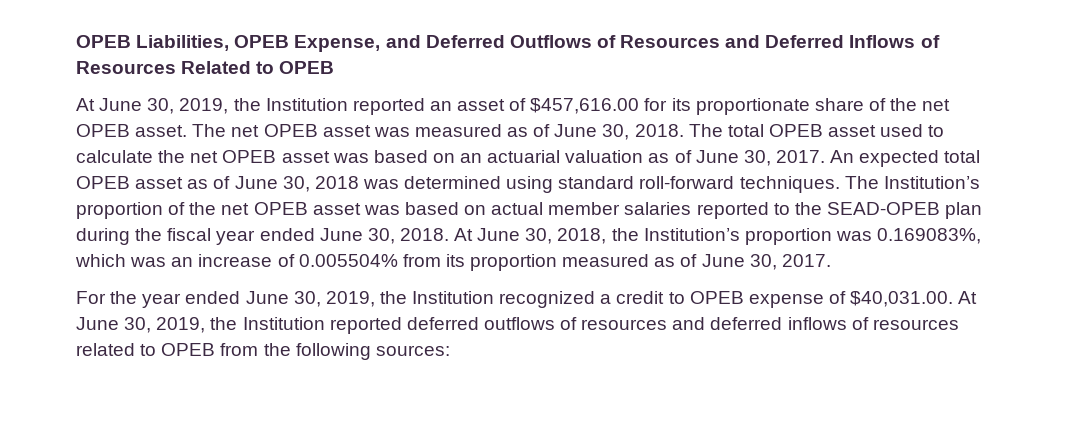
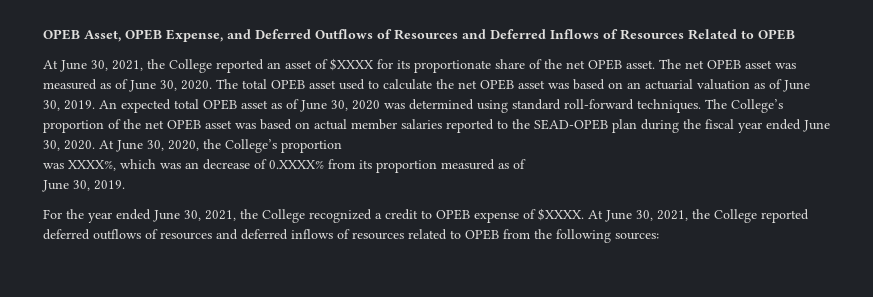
- OPEB Liabilities, OPEB Expense, and Deferred Outflows of Resources and Deferred Inflows of Resources Related to OPEB
+ OPEB Asset, OPEB Expense, and Deferred Outflows of Resources and Deferred Inflows of Resources Related to OPEB
- At June 30, 2019, the Institution reported an asset of $457,616.00 for its proportionate share of the net OPEB asset.
+ At June 30, 2021, the College reported an asset of $XXXX for its proportionate share of the net OPEB asset.
- The net OPEB asset was measured as of June 30, 2018.
+ The net OPEB asset was measured as of June 30, 2020.
- The total OPEB asset used to calculate the net OPEB asset was based on an actuarial valuation as of June 30, 2017.
+ The total OPEB asset used to calculate the net OPEB asset was based on an actuarial valuation as of June 30, 2019.
- An expected total OPEB asset as of June 30, 2018 was determined using standard roll-forward techniques.
+ An expected total OPEB asset as of June 30, 2020 was determined using standard roll-forward techniques.
- The Institution’s proportion of the net OPEB asset was based on actual member salaries reported to the SEAD-OPEB plan during the fiscal year ended June 30, 2018. At June 30, 2018, the Institution’s proportion was 0.169083%, which was an increase of 0.005504% from its proportion measured as of June 30, 2017.
+ The College’s proportion of the net OPEB asset was based on actual member salaries reported to the SEAD-OPEB plan during the fiscal year ended June 30, 2020. At June 30, 2020, the College’s proportion
+ was XXXX%, which was an decrease of 0.XXXX% from its proportion measured as of
+ June 30, 2019.
- For the year ended June 30, 2019, the Institution recognized a credit to OPEB expense of $40,031.00. At June 30, 2019, the Institution reported deferred outflows of resources and deferred inflows of resources related to OPEB from the following sources:
+ For the year ended June 30, 2021, the College recognized a credit to OPEB expense of $XXXX. At June 30, 2021, the College reported deferred outflows of resources and deferred inflows of resources related to OPEB from the following sources:

